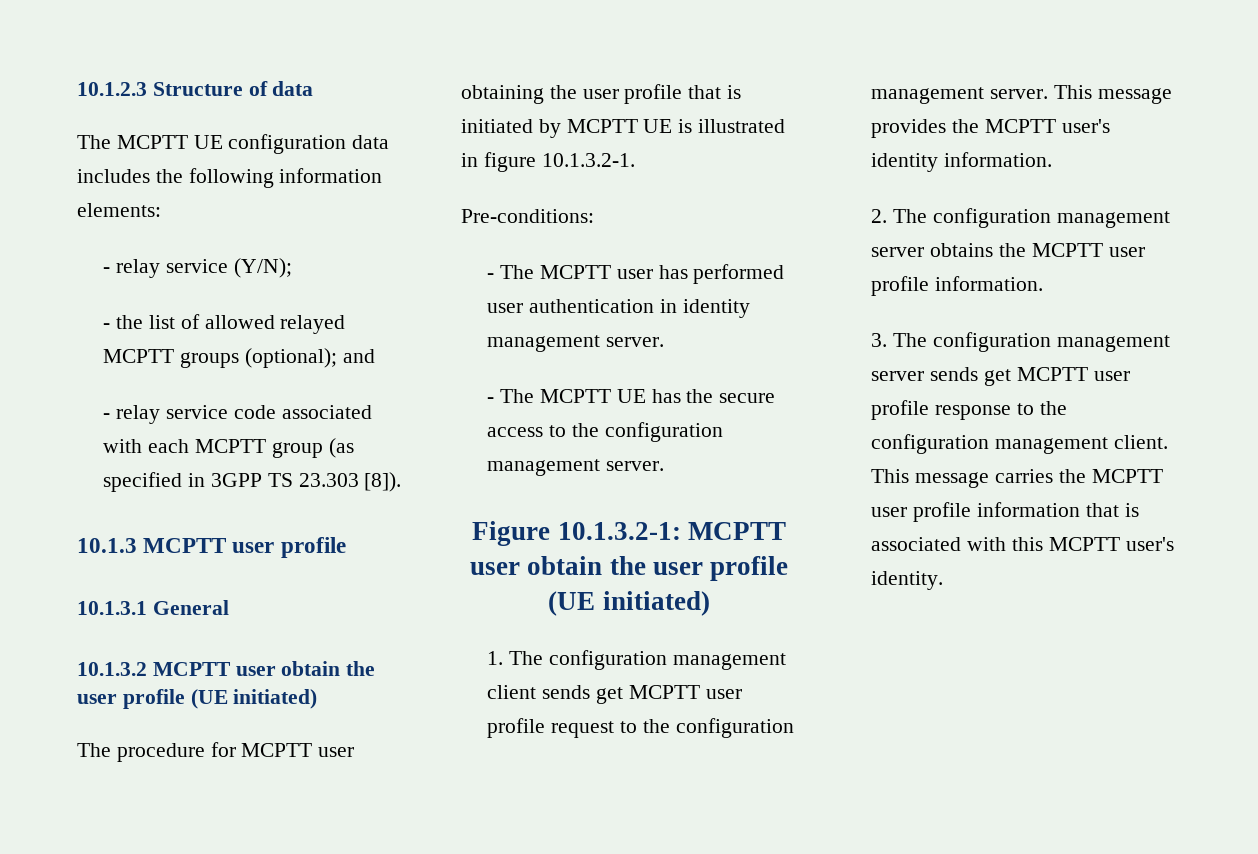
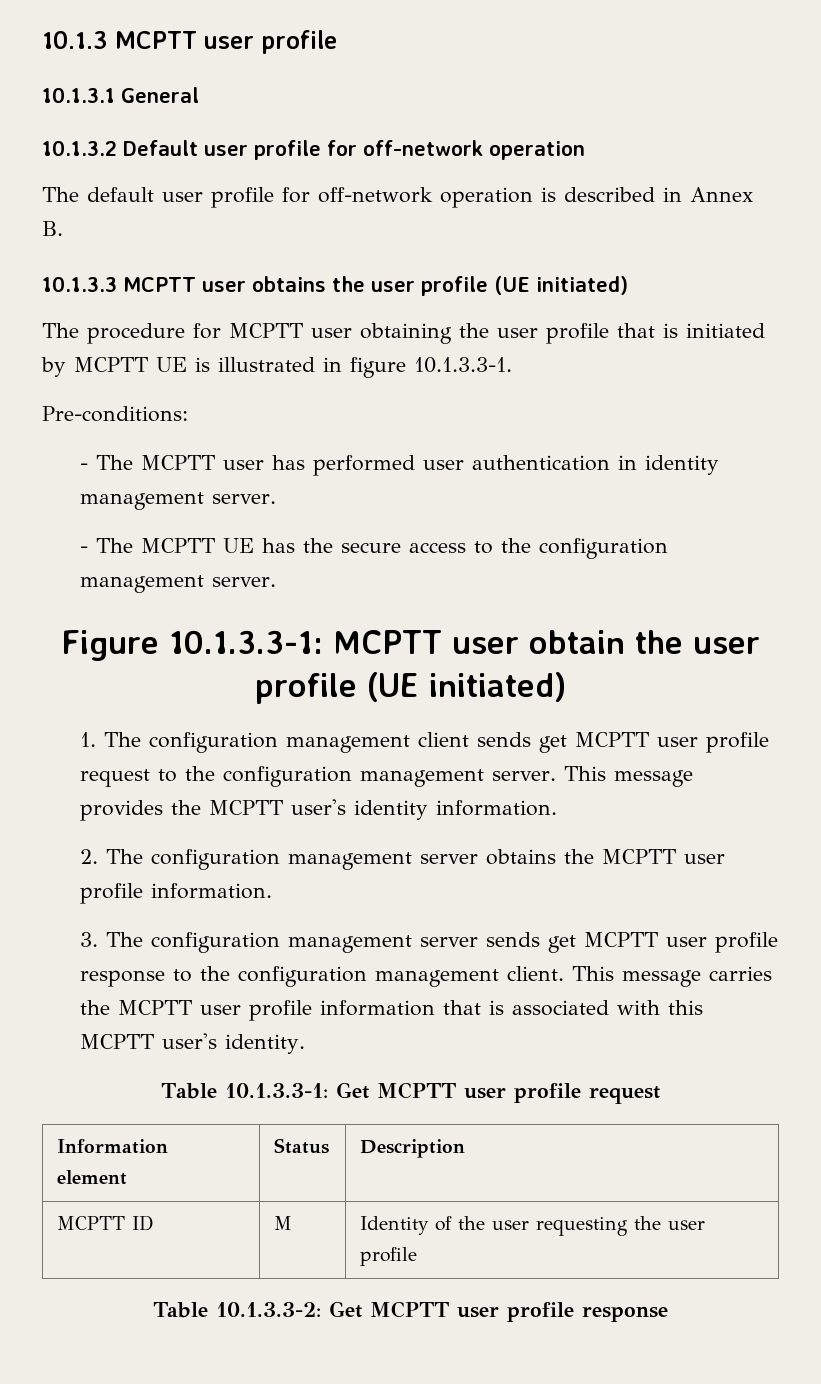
- 10.1.2.3 Structure of data
- The MCPTT UE configuration data includes the following information elements:
- - relay service (Y/N);
- - the list of allowed relayed MCPTT groups (optional); and
- - relay service code associated with each MCPTT group (as specified in 3GPP TS 23.303 [8]).
- 10.1.3.2 MCPTT user obtain the user profile (UE initiated)
+ 10.1.3.2 Default user profile for off-network operation
+ The default user profile for off-network operation is described in Annex B.
+ 10.1.3.3 MCPTT user obtains the user profile (UE initiated)
- The procedure for MCPTT user obtaining the user profile that is initiated by MCPTT UE is illustrated in figure 10.1.3.2-1.
+ The procedure for MCPTT user obtaining the user profile that is initiated by MCPTT UE is illustrated in figure 10.1.3.3-1.
- Figure 10.1.3.2-1: MCPTT user obtain the user profile (UE initiated)
+ Figure 10.1.3.3-1: MCPTT user obtain the user profile (UE initiated)
+ Table 10.1.3.3-1: Get MCPTT user profile request
+ Information element | Status | Description
+ MCPTT ID | M | Identity of the user requesting the user profile
+ Table 10.1.3.3-2: Get MCPTT user profile response

